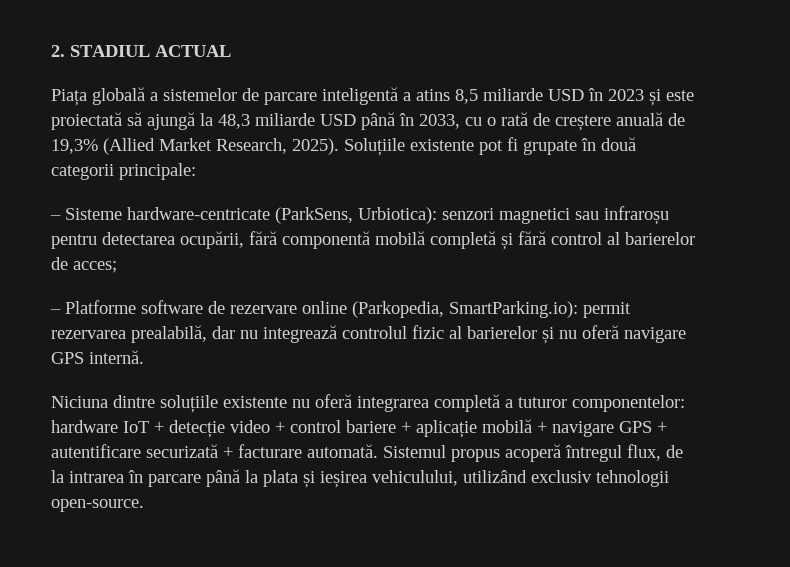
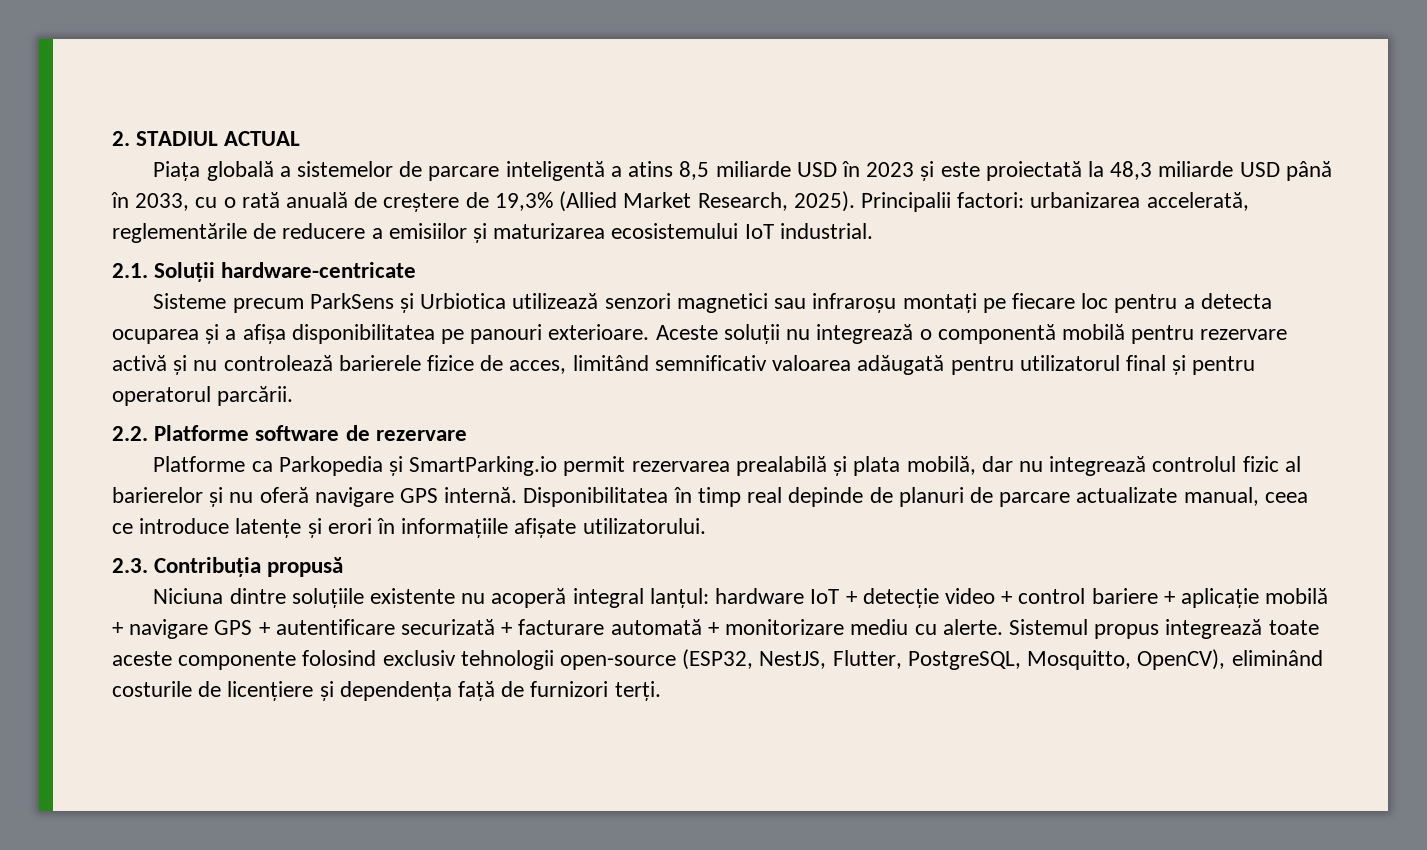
- Piața globală a sistemelor de parcare inteligentă a atins 8,5 miliarde USD în 2023 și este proiectată să ajungă la 48,3 miliarde USD până în 2033, cu o rată de creștere anuală de 19,3% (Allied Market Research, 2025).
+ Piața globală a sistemelor de parcare inteligentă a atins 8,5 miliarde USD în 2023 și este proiectată la 48,3 miliarde USD până în 2033, cu o rată anuală de creștere de 19,3% (Allied Market Research, 2025).
- Soluțiile existente pot fi grupate în două categorii principale:
- – Sisteme hardware-centricate (ParkSens, Urbiotica): senzori magnetici sau infraroșu pentru detectarea ocupării, fără componentă mobilă completă și fără control al barierelor de acces;
- – Platforme software de rezervare online (Parkopedia, SmartParking.io): permit rezervarea prealabilă, dar nu integrează controlul fizic al barierelor și nu oferă navigare GPS internă.
+ Principalii factori: urbanizarea accelerată, reglementările de reducere a emisiilor și maturizarea ecosistemului IoT industrial.
+ 2.1. Soluții hardware-centricate
+ Sisteme precum ParkSens și Urbiotica utilizează senzori magnetici sau infraroșu montați pe fiecare loc pentru a detecta ocuparea și a afișa disponibilitatea pe panouri exterioare. Aceste soluții nu integrează o componentă mobilă pentru rezervare activă și nu controlează barierele fizice de acces, limitând semnificativ valoarea adăugată pentru utilizatorul final și pentru operatorul parcării.
+ 2.2. Platforme software de rezervare
+ Platforme ca Parkopedia și SmartParking.io permit rezervarea prealabilă și plata mobilă, dar nu integrează controlul fizic al barierelor și nu oferă navigare GPS internă. Disponibilitatea în timp real depinde de planuri de parcare actualizate manual, ceea ce introduce latențe și erori în informațiile afișate utilizatorului.
+ 2.3. Contribuția propusă
- Niciuna dintre soluțiile existente nu oferă integrarea completă a tuturor componentelor: hardware IoT + detecție video + control bariere + aplicație mobilă + navigare GPS + autentificare securizată + facturare automată. Sistemul propus acoperă întregul flux, de la intrarea în parcare până la plata și ieșirea vehiculului, utilizând exclusiv tehnologii open-source.
+ Niciuna dintre soluțiile existente nu acoperă integral lanțul: hardware IoT + detecție video + control bariere + aplicație mobilă + navigare GPS + autentificare securizată + facturare automată + monitorizare mediu cu alerte. Sistemul propus integrează toate aceste componente folosind exclusiv tehnologii open-source (ESP32, NestJS, Flutter, PostgreSQL, Mosquitto, OpenCV), eliminând costurile de licențiere și dependența față de furnizori terți.

